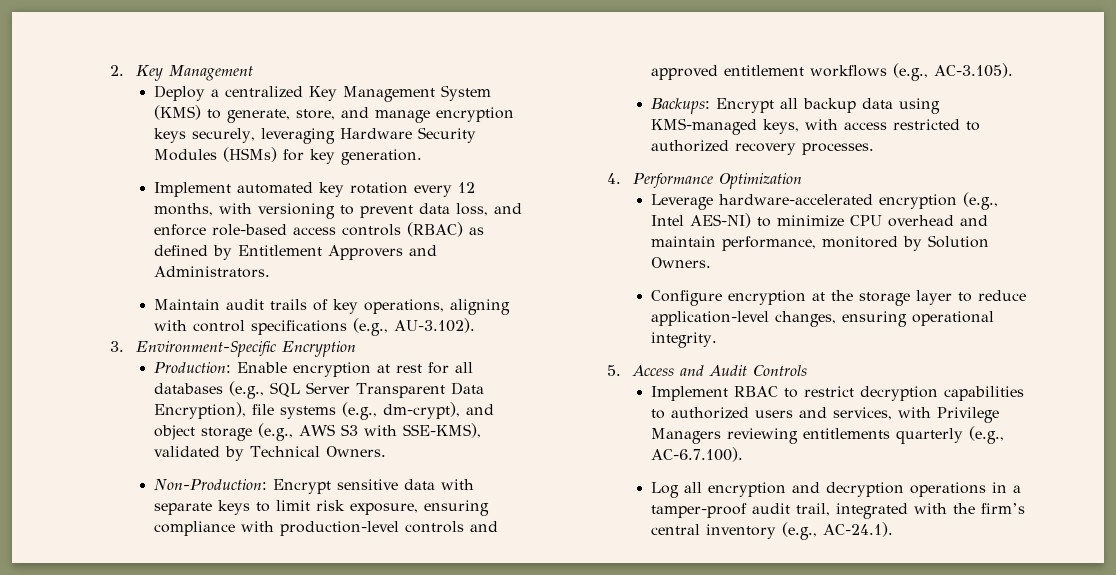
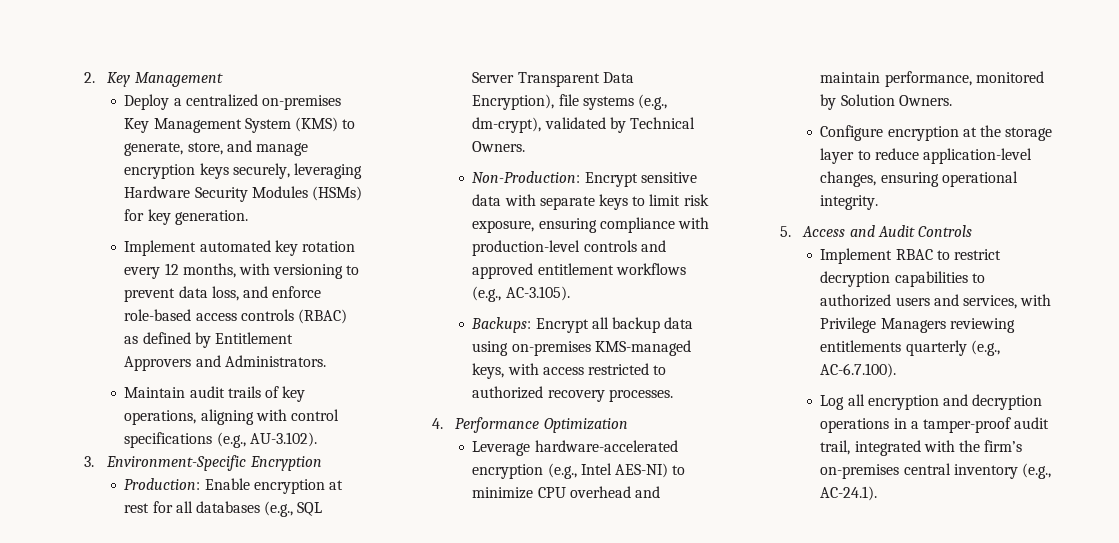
- Deploy a centralized Key Management System (KMS) to generate, store, and manage encryption keys securely, leveraging Hardware Security Modules (HSMs) for key generation.
+ Deploy a centralized on-premises Key Management System (KMS) to generate, store, and manage encryption keys securely, leveraging Hardware Security Modules (HSMs) for key generation.
- Production: Enable encryption at rest for all databases (e.g., SQL Server Transparent Data Encryption), file systems (e.g., dm-crypt), and object storage (e.g., AWS S3 with SSE-KMS), validated by Technical Owners.
+ Production: Enable encryption at rest for all databases (e.g., SQL Server Transparent Data Encryption), file systems (e.g., dm-crypt), validated by Technical Owners.
- Backups: Encrypt all backup data using KMS-managed keys, with access restricted to authorized recovery processes.
+ Backups: Encrypt all backup data using on-premises KMS-managed keys, with access restricted to authorized recovery processes.
- Log all encryption and decryption operations in a tamper-proof audit trail, integrated with the firm’s central inventory (e.g., AC-24.1).
+ Log all encryption and decryption operations in a tamper-proof audit trail, integrated with the firm’s on-premises central inventory (e.g., AC-24.1).

